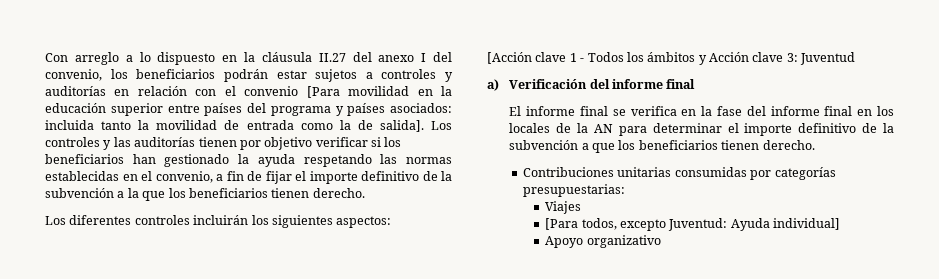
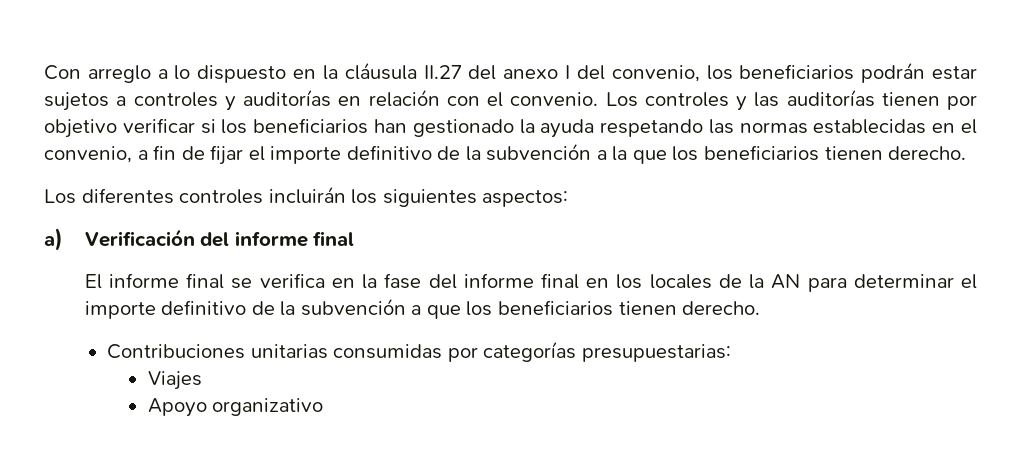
- Con arreglo a lo dispuesto en la cláusula II.27 del anexo I del convenio, los beneficiarios podrán estar sujetos a controles y auditorías en relación con el convenio [Para movilidad en la educación superior entre países del programa y países asociados: incluida tanto la movilidad de entrada como la de salida].
+ Con arreglo a lo dispuesto en la cláusula II.27 del anexo I del convenio, los beneficiarios podrán estar sujetos a controles y auditorías en relación con el convenio.
- [Acción clave 1 - Todos los ámbitos y Acción clave 3: Juventud
- [Para todos, excepto Juventud: Ayuda individual]

